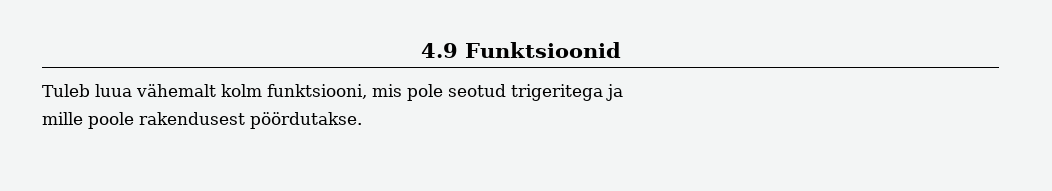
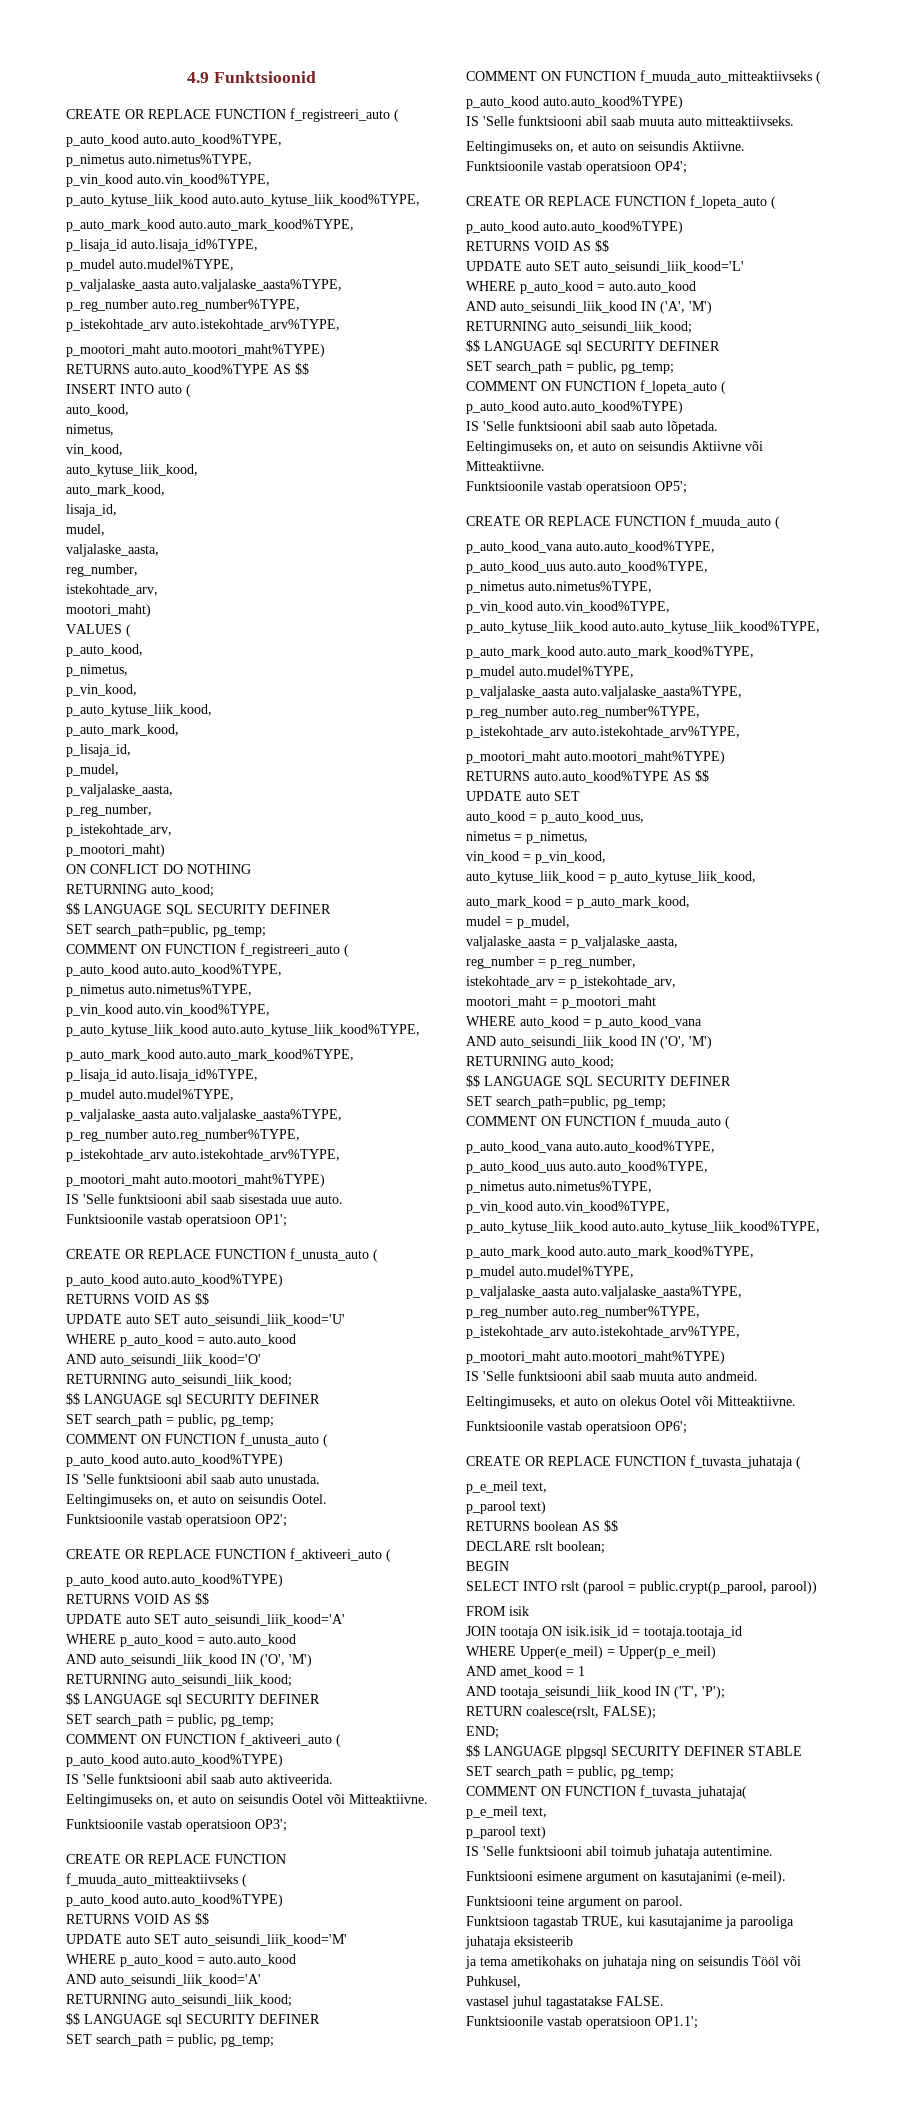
- Tuleb luua vähemalt kolm funktsiooni, mis pole seotud trigeritega ja
- mille poole rakendusest pöördutakse.
+ CREATE OR REPLACE FUNCTION f_registreeri_auto (
+ p_auto_kood auto.auto_kood%TYPE,
+ p_nimetus auto.nimetus%TYPE,
+ p_vin_kood auto.vin_kood%TYPE,
+ p_auto_kytuse_liik_kood auto.auto_kytuse_liik_kood%TYPE,
+ p_auto_mark_kood auto.auto_mark_kood%TYPE,
+ p_lisaja_id auto.lisaja_id%TYPE,
+ p_mudel auto.mudel%TYPE,
+ p_valjalaske_aasta auto.valjalaske_aasta%TYPE,
+ p_reg_number auto.reg_number%TYPE,
+ p_istekohtade_arv auto.istekohtade_arv%TYPE,
+ p_mootori_maht auto.mootori_maht%TYPE)
+ RETURNS auto.auto_kood%TYPE AS $$
+ INSERT INTO auto (
+ auto_kood,
+ nimetus,
+ vin_kood,
+ auto_kytuse_liik_kood,
+ auto_mark_kood,
+ lisaja_id,
+ mudel,
+ valjalaske_aasta,
+ reg_number,
+ istekohtade_arv,
+ mootori_maht)
+ VALUES (
+ p_auto_kood,
+ p_nimetus,
+ p_vin_kood,
+ p_auto_kytuse_liik_kood,
+ p_auto_mark_kood,
+ p_lisaja_id,
+ p_mudel,
+ p_valjalaske_aasta,
+ p_reg_number,
+ p_istekohtade_arv,
+ p_mootori_maht)
+ ON CONFLICT DO NOTHING
+ RETURNING auto_kood;
+ $$ LANGUAGE SQL SECURITY DEFINER
+ SET search_path=public, pg_temp;
+ COMMENT ON FUNCTION f_registreeri_auto (
+ p_auto_kood auto.auto_kood%TYPE,
+ p_nimetus auto.nimetus%TYPE,
+ p_vin_kood auto.vin_kood%TYPE,
+ p_auto_kytuse_liik_kood auto.auto_kytuse_liik_kood%TYPE,
+ p_auto_mark_kood auto.auto_mark_kood%TYPE,
+ p_lisaja_id auto.lisaja_id%TYPE,
+ p_mudel auto.mudel%TYPE,
+ p_valjalaske_aasta auto.valjalaske_aasta%TYPE,
+ p_reg_number auto.reg_number%TYPE,
+ p_istekohtade_arv auto.istekohtade_arv%TYPE,
+ p_mootori_maht auto.mootori_maht%TYPE)
+ IS 'Selle funktsiooni abil saab sisestada uue auto.
+ Funktsioonile vastab operatsioon OP1';
+ CREATE OR REPLACE FUNCTION f_unusta_auto (
+ p_auto_kood auto.auto_kood%TYPE)
+ RETURNS VOID AS $$
+ UPDATE auto SET auto_seisundi_liik_kood='U'
+ WHERE p_auto_kood = auto.auto_kood
+ AND auto_seisundi_liik_kood='O'
+ RETURNING auto_seisundi_liik_kood;
+ $$ LANGUAGE sql SECURITY DEFINER
+ SET search_path = public, pg_temp;
+ COMMENT ON FUNCTION f_unusta_auto (
+ p_auto_kood auto.auto_kood%TYPE)
+ IS 'Selle funktsiooni abil saab auto unustada.
+ Eeltingimuseks on, et auto on seisundis Ootel.
+ Funktsioonile vastab operatsioon OP2';
+ CREATE OR REPLACE FUNCTION f_aktiveeri_auto (
+ p_auto_kood auto.auto_kood%TYPE)
+ RETURNS VOID AS $$
+ UPDATE auto SET auto_seisundi_liik_kood='A'
+ WHERE p_auto_kood = auto.auto_kood
+ AND auto_seisundi_liik_kood IN ('O', 'M')
+ RETURNING auto_seisundi_liik_kood;
+ $$ LANGUAGE sql SECURITY DEFINER
+ SET search_path = public, pg_temp;
+ COMMENT ON FUNCTION f_aktiveeri_auto (
+ p_auto_kood auto.auto_kood%TYPE)
+ IS 'Selle funktsiooni abil saab auto aktiveerida.
+ Eeltingimuseks on, et auto on seisundis Ootel või Mitteaktiivne.
+ Funktsioonile vastab operatsioon OP3';
+ CREATE OR REPLACE FUNCTION f_muuda_auto_mitteaktiivseks (
+ p_auto_kood auto.auto_kood%TYPE)
+ RETURNS VOID AS $$
+ UPDATE auto SET auto_seisundi_liik_kood='M'
+ WHERE p_auto_kood = auto.auto_kood
+ AND auto_seisundi_liik_kood='A'
+ RETURNING auto_seisundi_liik_kood;
+ $$ LANGUAGE sql SECURITY DEFINER
+ SET search_path = public, pg_temp;
+ COMMENT ON FUNCTION f_muuda_auto_mitteaktiivseks (
+ p_auto_kood auto.auto_kood%TYPE)
+ IS 'Selle funktsiooni abil saab muuta auto mitteaktiivseks.
+ Eeltingimuseks on, et auto on seisundis Aktiivne.
+ Funktsioonile vastab operatsioon OP4';
+ CREATE OR REPLACE FUNCTION f_lopeta_auto (
+ p_auto_kood auto.auto_kood%TYPE)
+ RETURNS VOID AS $$
+ UPDATE auto SET auto_seisundi_liik_kood='L'
+ WHERE p_auto_kood = auto.auto_kood
+ AND auto_seisundi_liik_kood IN ('A', 'M')
+ RETURNING auto_seisundi_liik_kood;
+ $$ LANGUAGE sql SECURITY DEFINER
+ SET search_path = public, pg_temp;
+ COMMENT ON FUNCTION f_lopeta_auto (
+ p_auto_kood auto.auto_kood%TYPE)
+ IS 'Selle funktsiooni abil saab auto lõpetada.
+ Eeltingimuseks on, et auto on seisundis Aktiivne või Mitteaktiivne.
+ Funktsioonile vastab operatsioon OP5';
+ CREATE OR REPLACE FUNCTION f_muuda_auto (
+ p_auto_kood_vana auto.auto_kood%TYPE,
+ p_auto_kood_uus auto.auto_kood%TYPE,
+ p_nimetus auto.nimetus%TYPE,
+ p_vin_kood auto.vin_kood%TYPE,
+ p_auto_kytuse_liik_kood auto.auto_kytuse_liik_kood%TYPE,
+ p_auto_mark_kood auto.auto_mark_kood%TYPE,
+ p_mudel auto.mudel%TYPE,
+ p_valjalaske_aasta auto.valjalaske_aasta%TYPE,
+ p_reg_number auto.reg_number%TYPE,
+ p_istekohtade_arv auto.istekohtade_arv%TYPE,
+ p_mootori_maht auto.mootori_maht%TYPE)
+ RETURNS auto.auto_kood%TYPE AS $$
+ UPDATE auto SET
+ auto_kood = p_auto_kood_uus,
+ nimetus = p_nimetus,
+ vin_kood = p_vin_kood,
+ auto_kytuse_liik_kood = p_auto_kytuse_liik_kood,
+ auto_mark_kood = p_auto_mark_kood,
+ mudel = p_mudel,
+ valjalaske_aasta = p_valjalaske_aasta,
+ reg_number = p_reg_number,
+ istekohtade_arv = p_istekohtade_arv,
+ mootori_maht = p_mootori_maht
+ WHERE auto_kood = p_auto_kood_vana
+ AND auto_seisundi_liik_kood IN ('O', 'M')
+ RETURNING auto_kood;
+ $$ LANGUAGE SQL SECURITY DEFINER
+ SET search_path=public, pg_temp;
+ COMMENT ON FUNCTION f_muuda_auto (
+ p_auto_kood_vana auto.auto_kood%TYPE,
+ p_auto_kood_uus auto.auto_kood%TYPE,
+ p_nimetus auto.nimetus%TYPE,
+ p_vin_kood auto.vin_kood%TYPE,
+ p_auto_kytuse_liik_kood auto.auto_kytuse_liik_kood%TYPE,
+ p_auto_mark_kood auto.auto_mark_kood%TYPE,
+ p_mudel auto.mudel%TYPE,
+ p_valjalaske_aasta auto.valjalaske_aasta%TYPE,
+ p_reg_number auto.reg_number%TYPE,
+ p_istekohtade_arv auto.istekohtade_arv%TYPE,
+ p_mootori_maht auto.mootori_maht%TYPE)
+ IS 'Selle funktsiooni abil saab muuta auto andmeid.
+ Eeltingimuseks, et auto on olekus Ootel või Mitteaktiivne.
+ Funktsioonile vastab operatsioon OP6';
+ CREATE OR REPLACE FUNCTION f_tuvasta_juhataja (
+ p_e_meil text,
+ p_parool text)
+ RETURNS boolean AS $$
+ DECLARE rslt boolean;
+ BEGIN
+ SELECT INTO rslt (parool = public.crypt(p_parool, parool))
+ FROM isik
+ JOIN tootaja ON isik.isik_id = tootaja.tootaja_id
+ WHERE Upper(e_meil) = Upper(p_e_meil)
+ AND amet_kood = 1
+ AND tootaja_seisundi_liik_kood IN ('T', 'P');
+ RETURN coalesce(rslt, FALSE);
+ END;
+ $$ LANGUAGE plpgsql SECURITY DEFINER STABLE
+ SET search_path = public, pg_temp;
+ COMMENT ON FUNCTION f_tuvasta_juhataja(
+ p_e_meil text,
+ p_parool text)
+ IS 'Selle funktsiooni abil toimub juhataja autentimine.
+ Funktsiooni esimene argument on kasutajanimi (e-meil).
+ Funktsiooni teine argument on parool.
+ Funktsioon tagastab TRUE, kui kasutajanime ja parooliga juhataja eksisteerib
+ ja tema ametikohaks on juhataja ning on seisundis Tööl või Puhkusel,
+ vastasel juhul tagastatakse FALSE.
+ Funktsioonile vastab operatsioon OP1.1';

